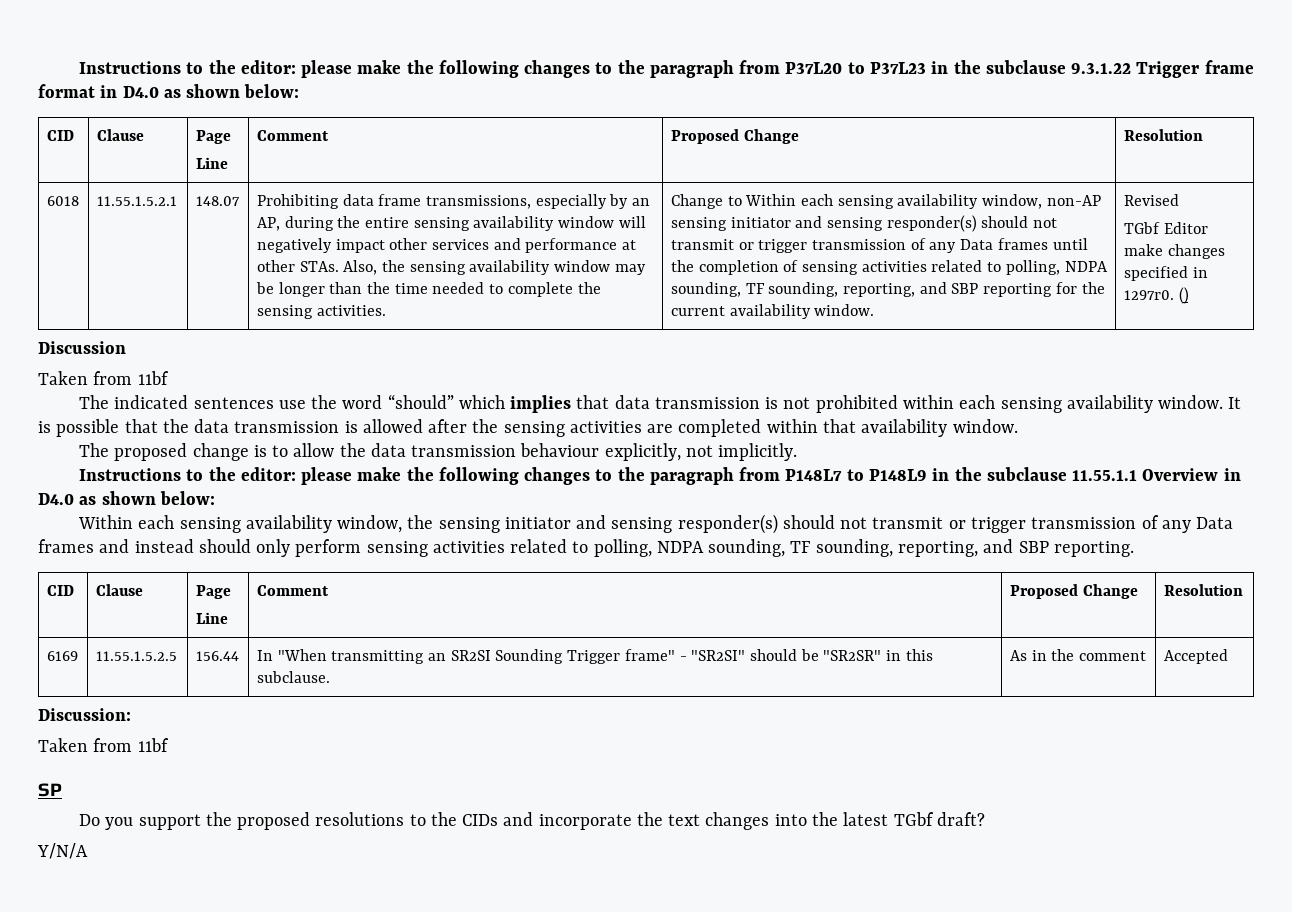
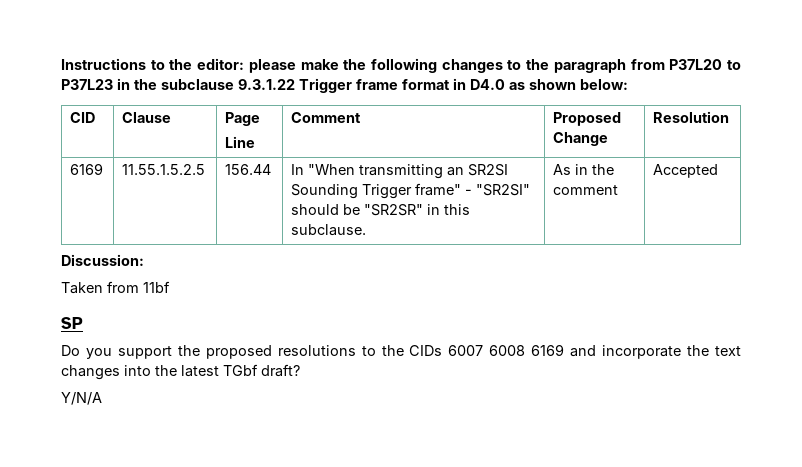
- 6018 | 11.55.1.5.2.1 | 148.07 | Prohibiting data frame transmissions, especially by an AP, during the entire sensing availability window will negatively impact other services and performance at other STAs. Also, the sensing availability window may be longer than the time needed to complete the sensing activities. | Change to Within each sensing availability window, non-AP sensing initiator and sensing responder(s) should not transmit or trigger transmission of any Data frames until the completion of sensing activities related to polling, NDPA sounding, TF sounding, reporting, and SBP reporting for the current availability window. | Revised
- TGbf Editor make changes specified in 1297r0. ()
- Discussion
- Taken from 11bf
- The indicated sentences use the word “should” which implies that data transmission is not prohibited within each sensing availability window. It is possible that the data transmission is allowed after the sensing activities are completed within that availability window.
- The proposed change is to allow the data transmission behaviour explicitly, not implicitly.
- Instructions to the editor: please make the following changes to the paragraph from P148L7 to P148L9 in the subclause 11.55.1.1 Overview in D4.0 as shown below:
- Within each sensing availability window, the sensing initiator and sensing responder(s) should not transmit or trigger transmission of any Data frames and instead should only perform sensing activities related to polling, NDPA sounding, TF sounding, reporting, and SBP reporting.
- CID | Clause | Page
- Line | Comment | Proposed Change | Resolution
- Do you support the proposed resolutions to the CIDs and incorporate the text changes into the latest TGbf draft?
+ Do you support the proposed resolutions to the CIDs 6007 6008 6169 and incorporate the text changes into the latest TGbf draft?

